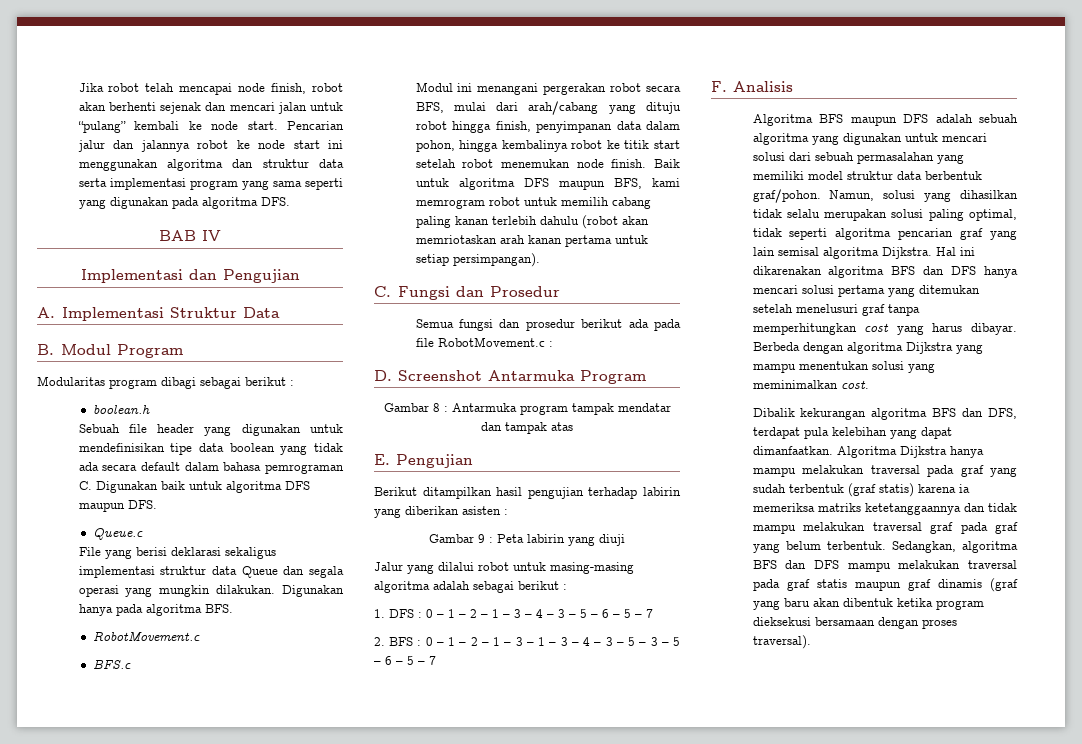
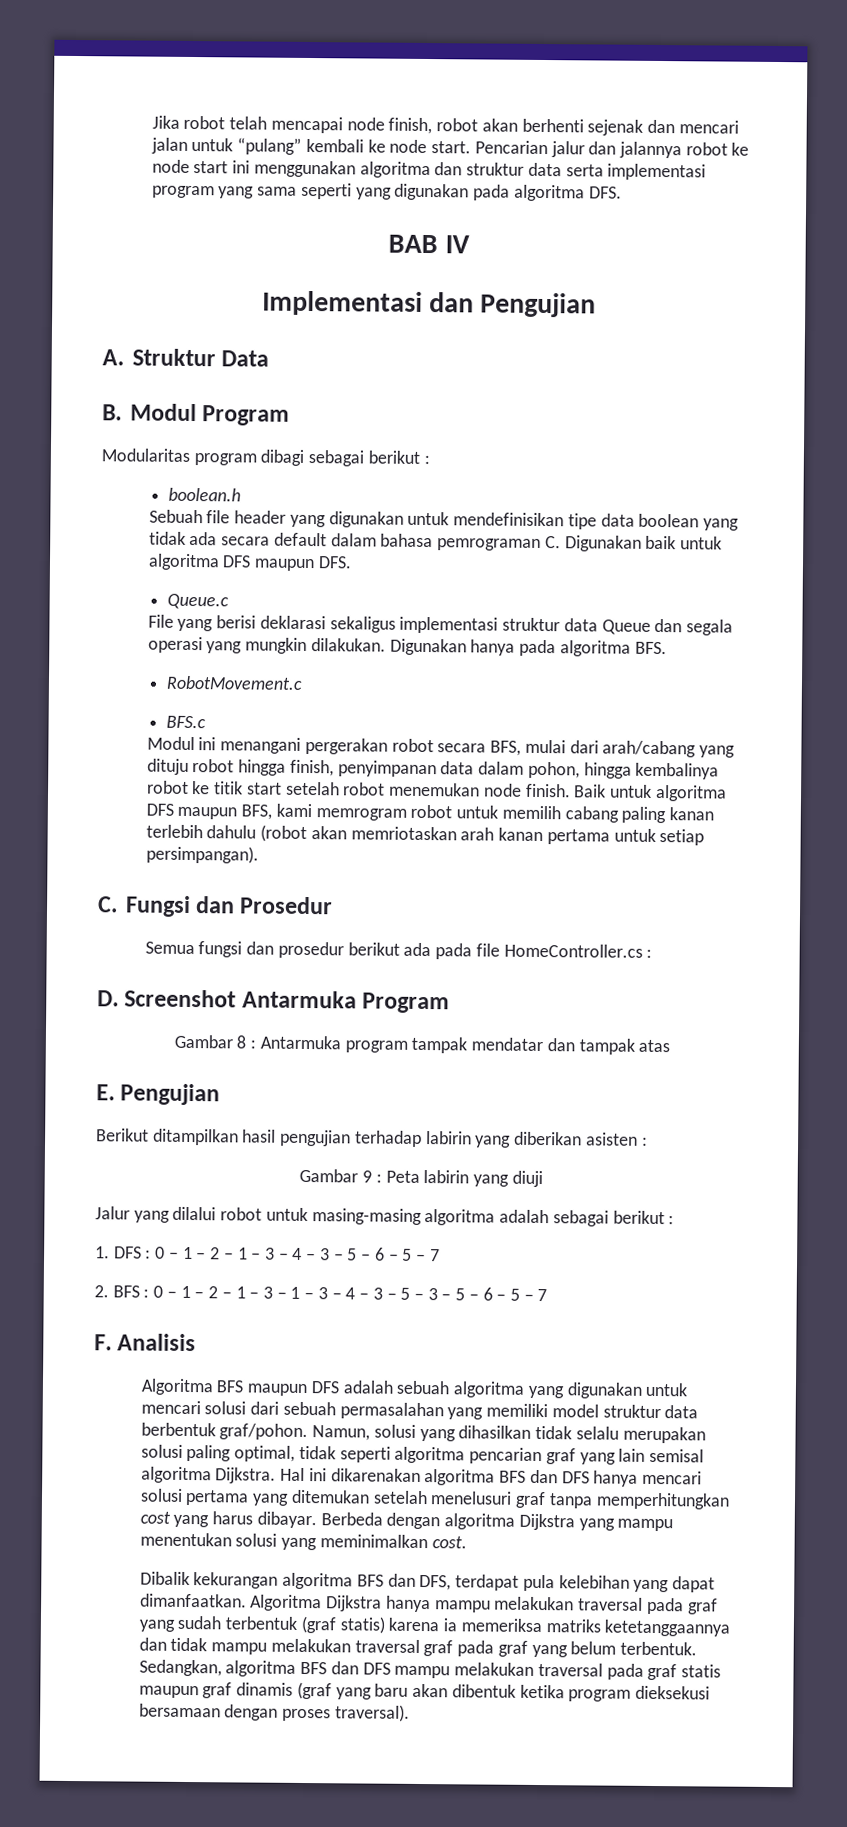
- A. Implementasi Struktur Data
+ A. Struktur Data
- Semua fungsi dan prosedur berikut ada pada file RobotMovement.c :
+ Semua fungsi dan prosedur berikut ada pada file HomeController.cs :

